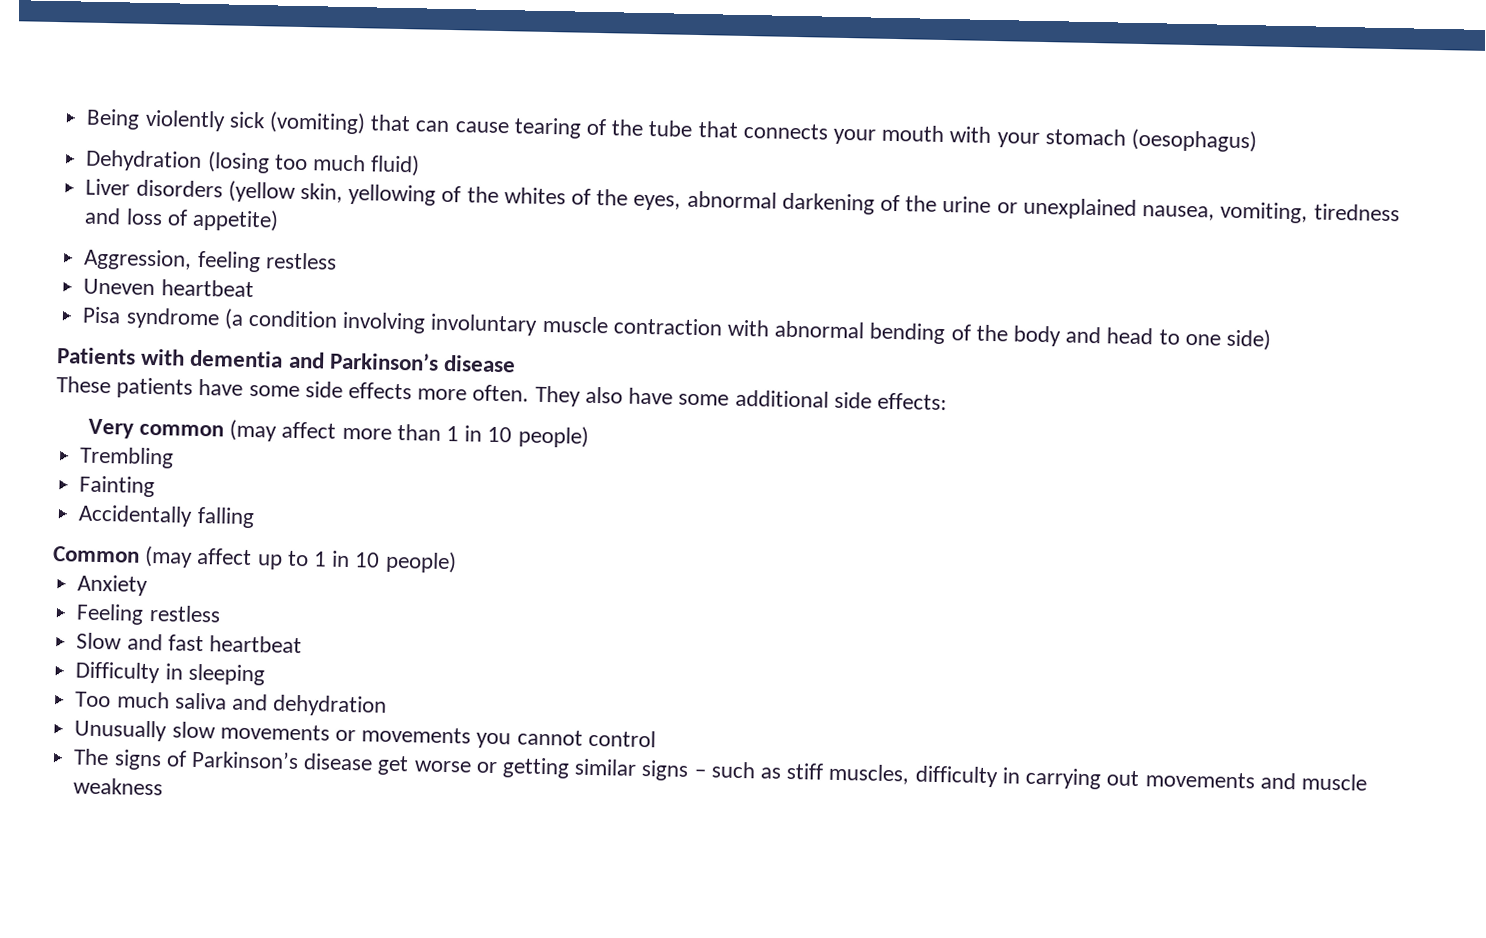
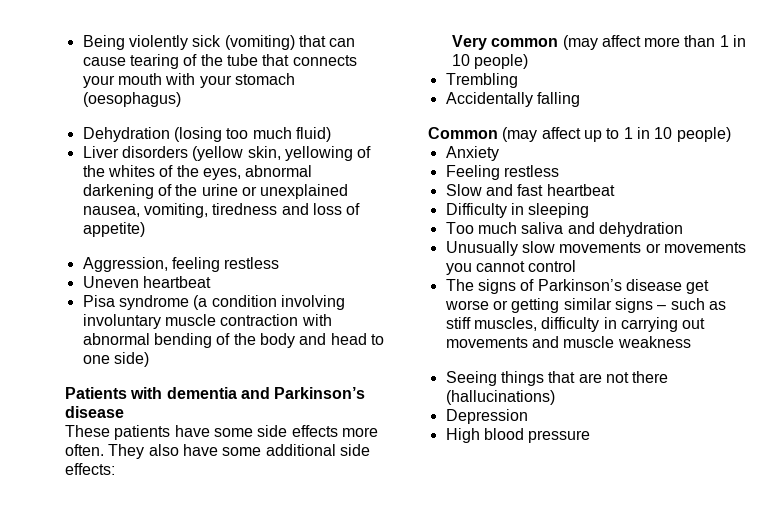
- Fainting
+ Seeing things that are not there (hallucinations)
+ Depression
+ High blood pressure

